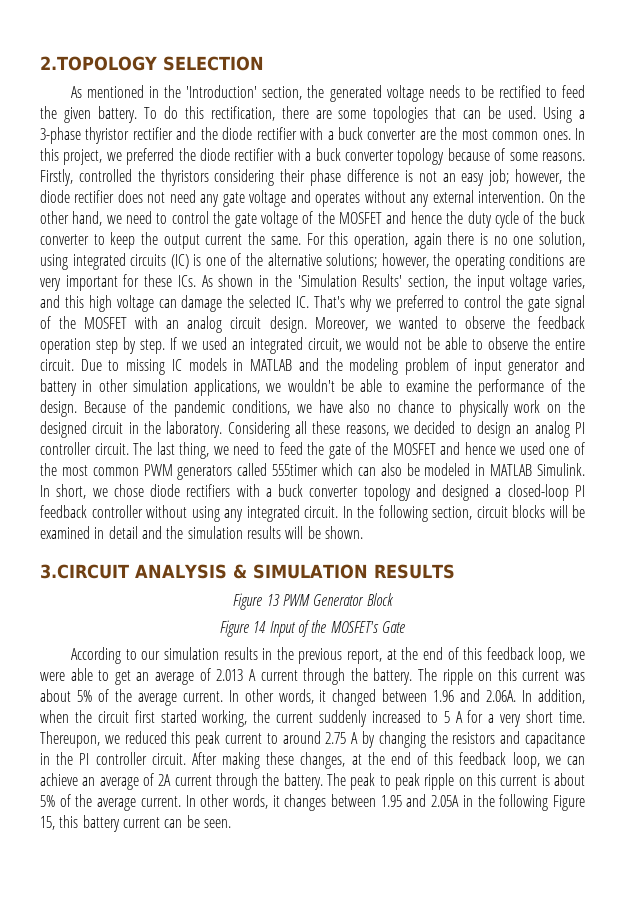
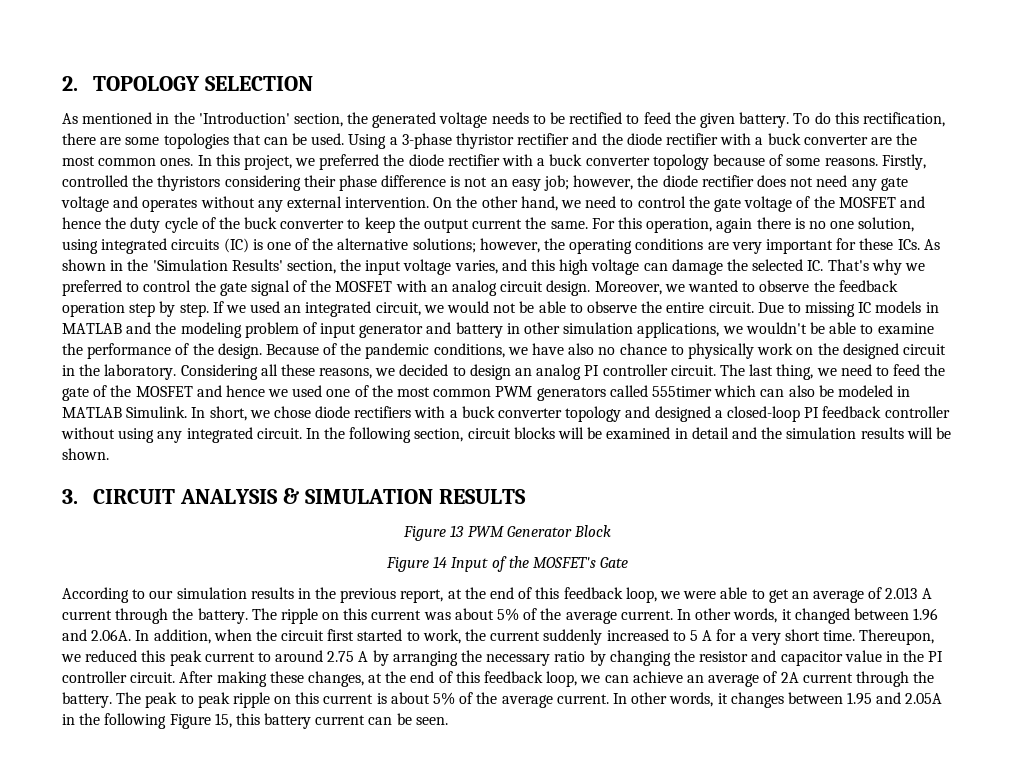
- 2.TOPOLOGY SELECTION
+ 2. TOPOLOGY SELECTION
- 3.CIRCUIT ANALYSIS & SIMULATION RESULTS
+ 3. CIRCUIT ANALYSIS & SIMULATION RESULTS
- In other words, it changed between 1.96 and 2.06A. In addition, when the circuit first started working, the current suddenly increased to 5 A for a very short time.
+ In other words, it changed between 1.96 and 2.06A. In addition, when the circuit first started to work, the current suddenly increased to 5 A for a very short time.
- Thereupon, we reduced this peak current to around 2.75 A by changing the resistors and capacitance in the PI controller circuit.
+ Thereupon, we reduced this peak current to around 2.75 A by arranging the necessary ratio by changing the resistor and capacitor value in the PI controller circuit.

